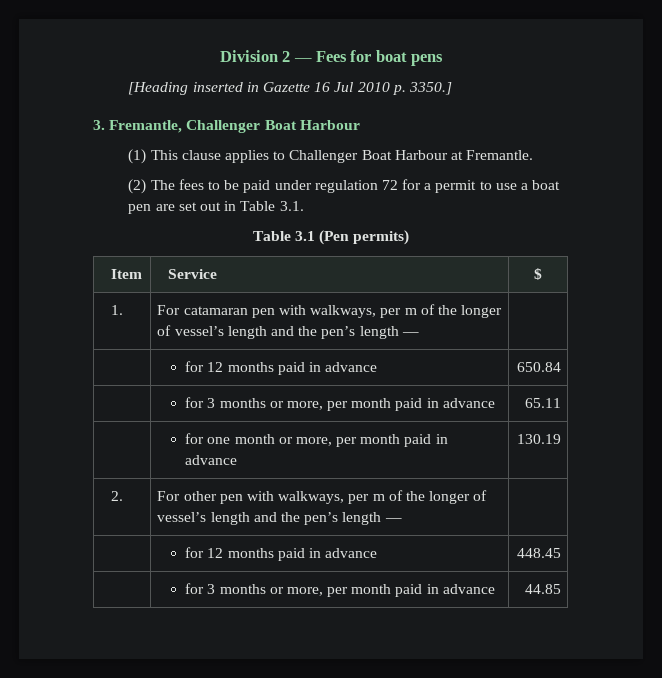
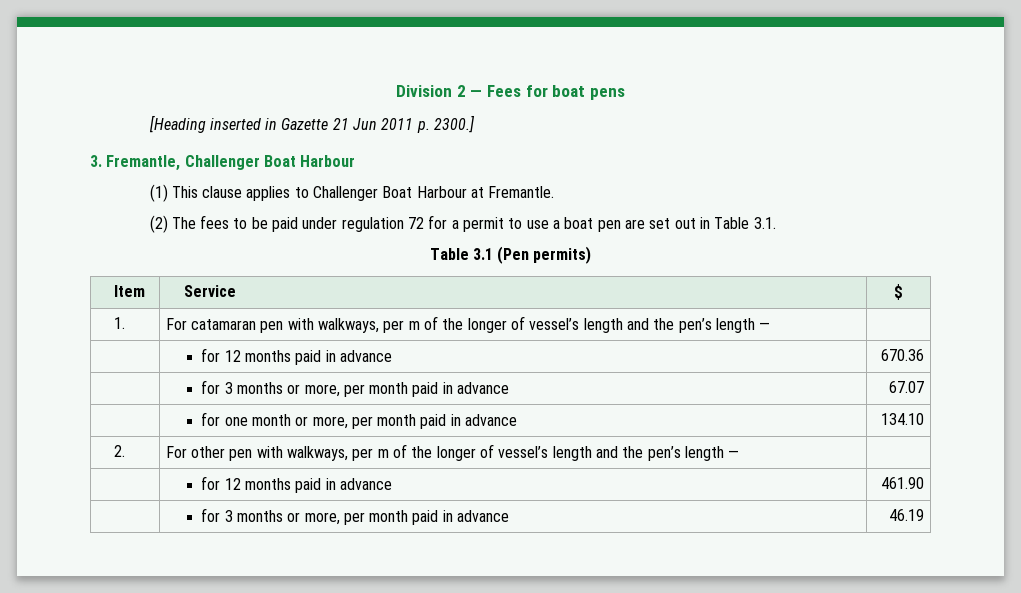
- [Heading inserted in Gazette 16 Jul 2010 p. 3350.]
+ [Heading inserted in Gazette 21 Jun 2011 p. 2300.]
- | for 12 months paid in advance | 650.84
+ | for 12 months paid in advance | 670.36
- | for 3 months or more, per month paid in advance | 65.11
+ | for 3 months or more, per month paid in advance | 67.07
- | for one month or more, per month paid in advance | 130.19
+ | for one month or more, per month paid in advance | 134.10
- | for 12 months paid in advance | 448.45
+ | for 12 months paid in advance | 461.90
- | for 3 months or more, per month paid in advance | 44.85
+ | for 3 months or more, per month paid in advance | 46.19

